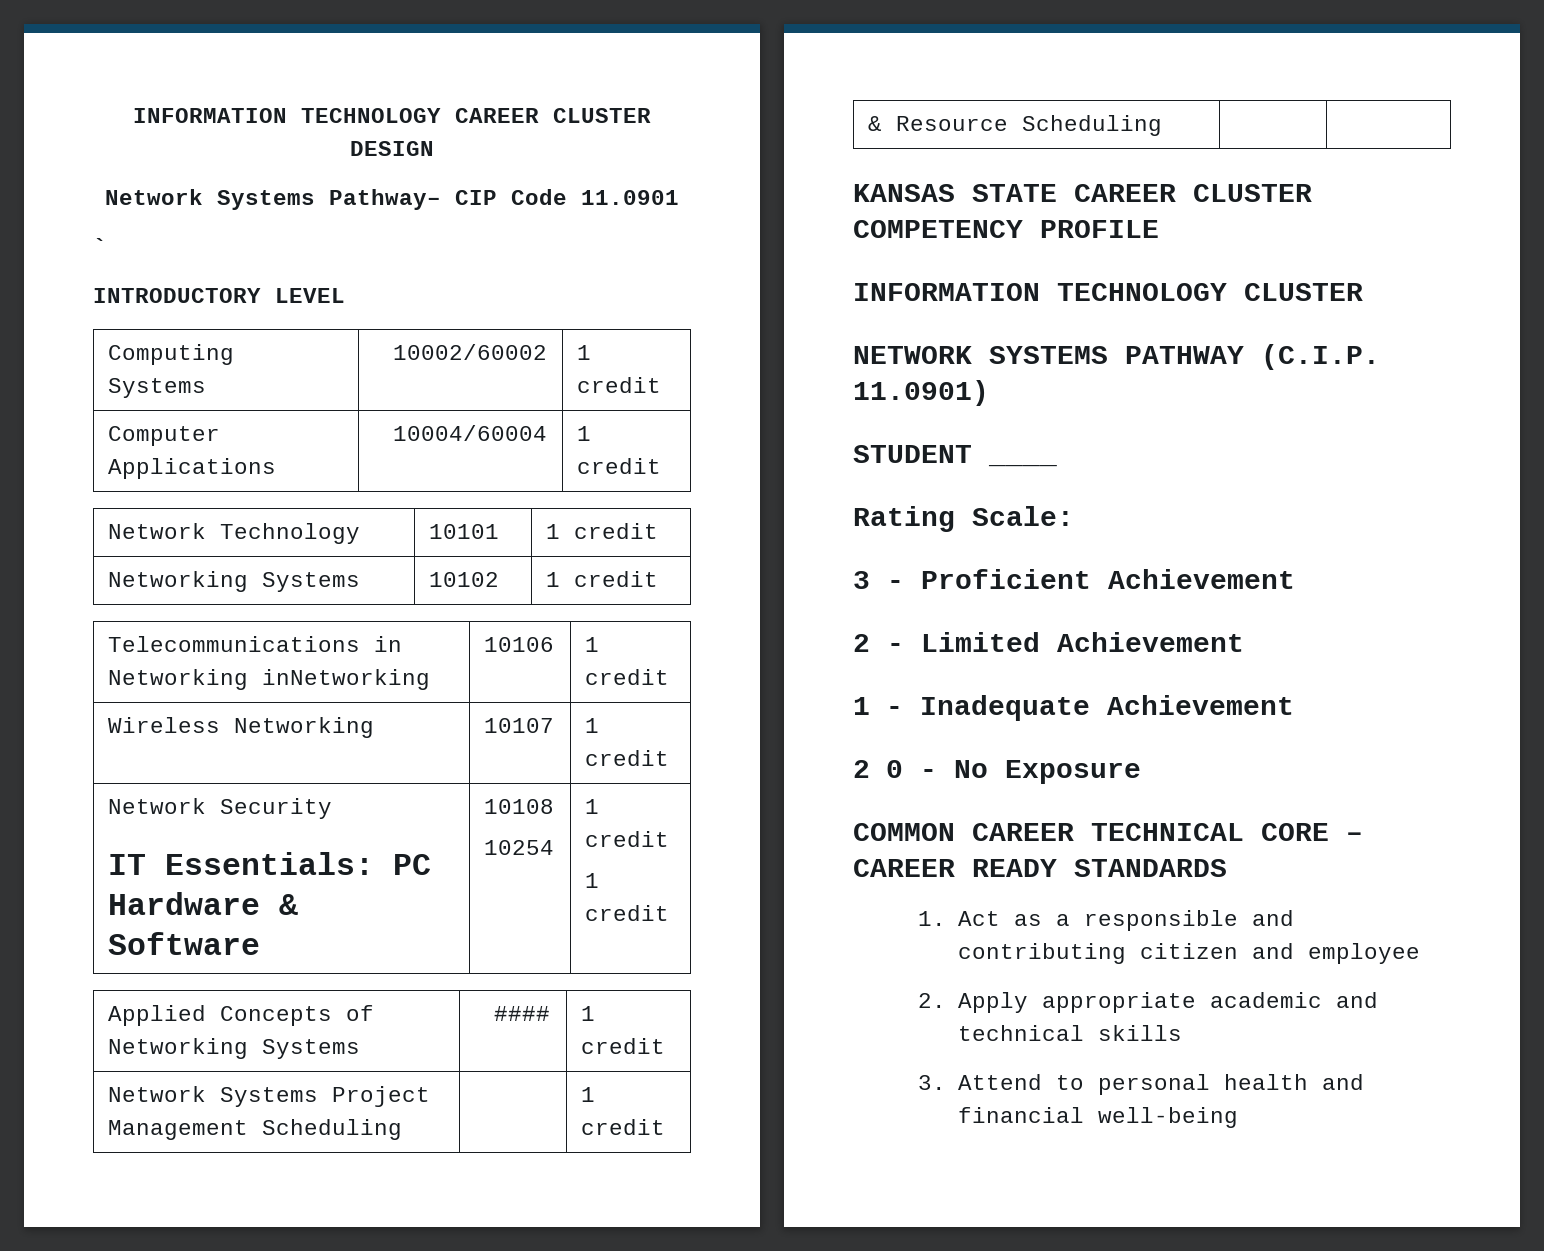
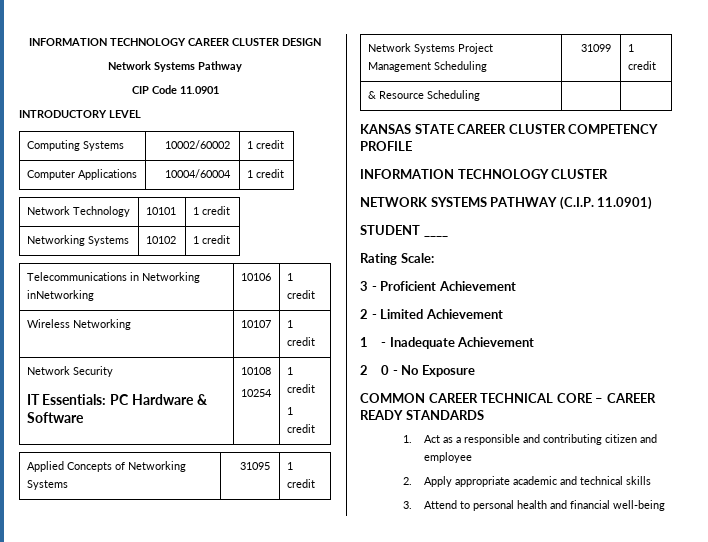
- Network Systems Pathway– CIP Code 11.0901
+ Network Systems Pathway
+ CIP Code 11.0901
- `
- Applied Concepts of Networking Systems | #### | 1 credit
+ Applied Concepts of Networking Systems | 31095 | 1 credit
- Network Systems Project Management Scheduling | | 1 credit
+ Network Systems Project Management Scheduling | 31099 | 1 credit

